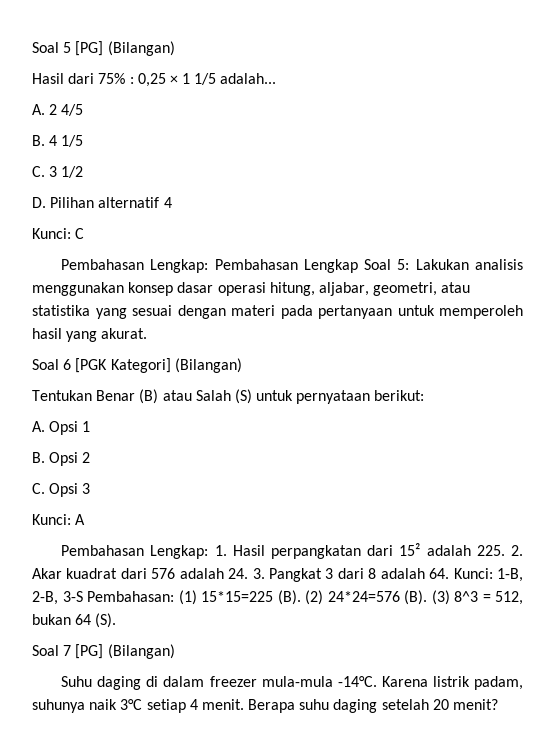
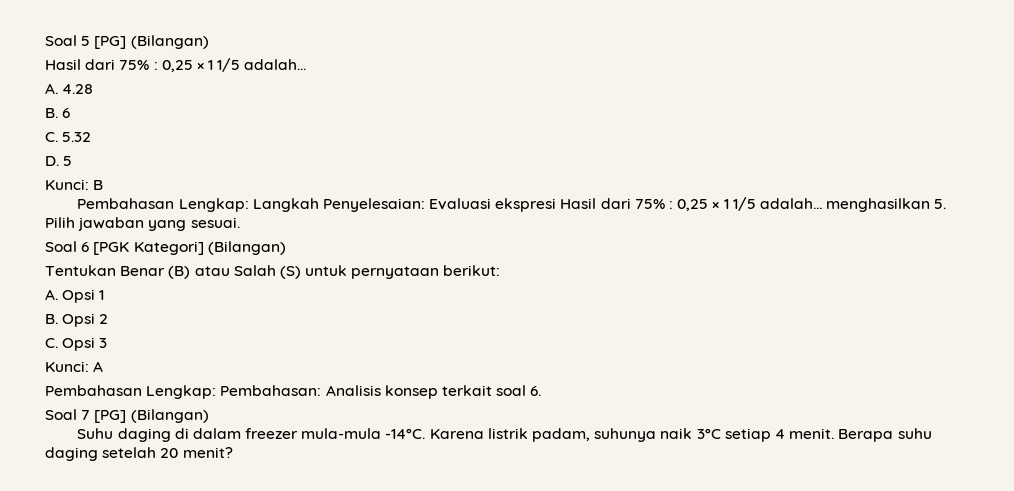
- A. 2 4/5
- B. 4 1/5
- C. 3 1/2
+ A. 4.28
+ B. 6
+ C. 5.32
- D. Pilihan alternatif 4
- Kunci: C
- Pembahasan Lengkap: Pembahasan Lengkap Soal 5: Lakukan analisis menggunakan konsep dasar operasi hitung, aljabar, geometri, atau statistika yang sesuai dengan materi pada pertanyaan untuk memperoleh hasil yang akurat.
+ D. 5
+ Kunci: B
+ Pembahasan Lengkap: Langkah Penyelesaian: Evaluasi ekspresi Hasil dari 75% : 0,25 × 1 1/5 adalah... menghasilkan 5. Pilih jawaban yang sesuai.
- Pembahasan Lengkap: 1. Hasil perpangkatan dari 15² adalah 225. 2. Akar kuadrat dari 576 adalah 24. 3. Pangkat 3 dari 8 adalah 64. Kunci: 1-B, 2-B, 3-S Pembahasan: (1) 15*15=225 (B). (2) 24*24=576 (B). (3) 8^3 = 512, bukan 64 (S).
+ Pembahasan Lengkap: Pembahasan: Analisis konsep terkait soal 6.

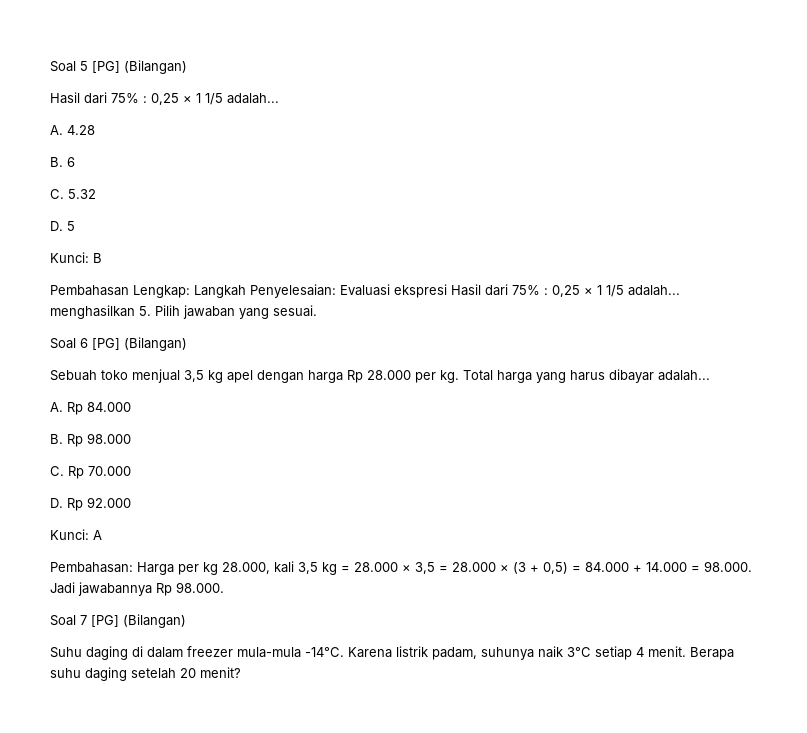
- Soal 6 [PGK Kategori] (Bilangan)
- Tentukan Benar (B) atau Salah (S) untuk pernyataan berikut:
- A. Opsi 1
- B. Opsi 2
- C. Opsi 3
+ Soal 6 [PG] (Bilangan)
+ Sebuah toko menjual 3,5 kg apel dengan harga Rp 28.000 per kg. Total harga yang harus dibayar adalah...
+ A. Rp 84.000
+ B. Rp 98.000
+ C. Rp 70.000
+ D. Rp 92.000
  Kunci: A
- Pembahasan Lengkap: Pembahasan: Analisis konsep terkait soal 6.
+ Pembahasan: Harga per kg 28.000, kali 3,5 kg = 28.000 × 3,5 = 28.000 × (3 + 0,5) = 84.000 + 14.000 = 98.000. Jadi jawabannya Rp 98.000.

